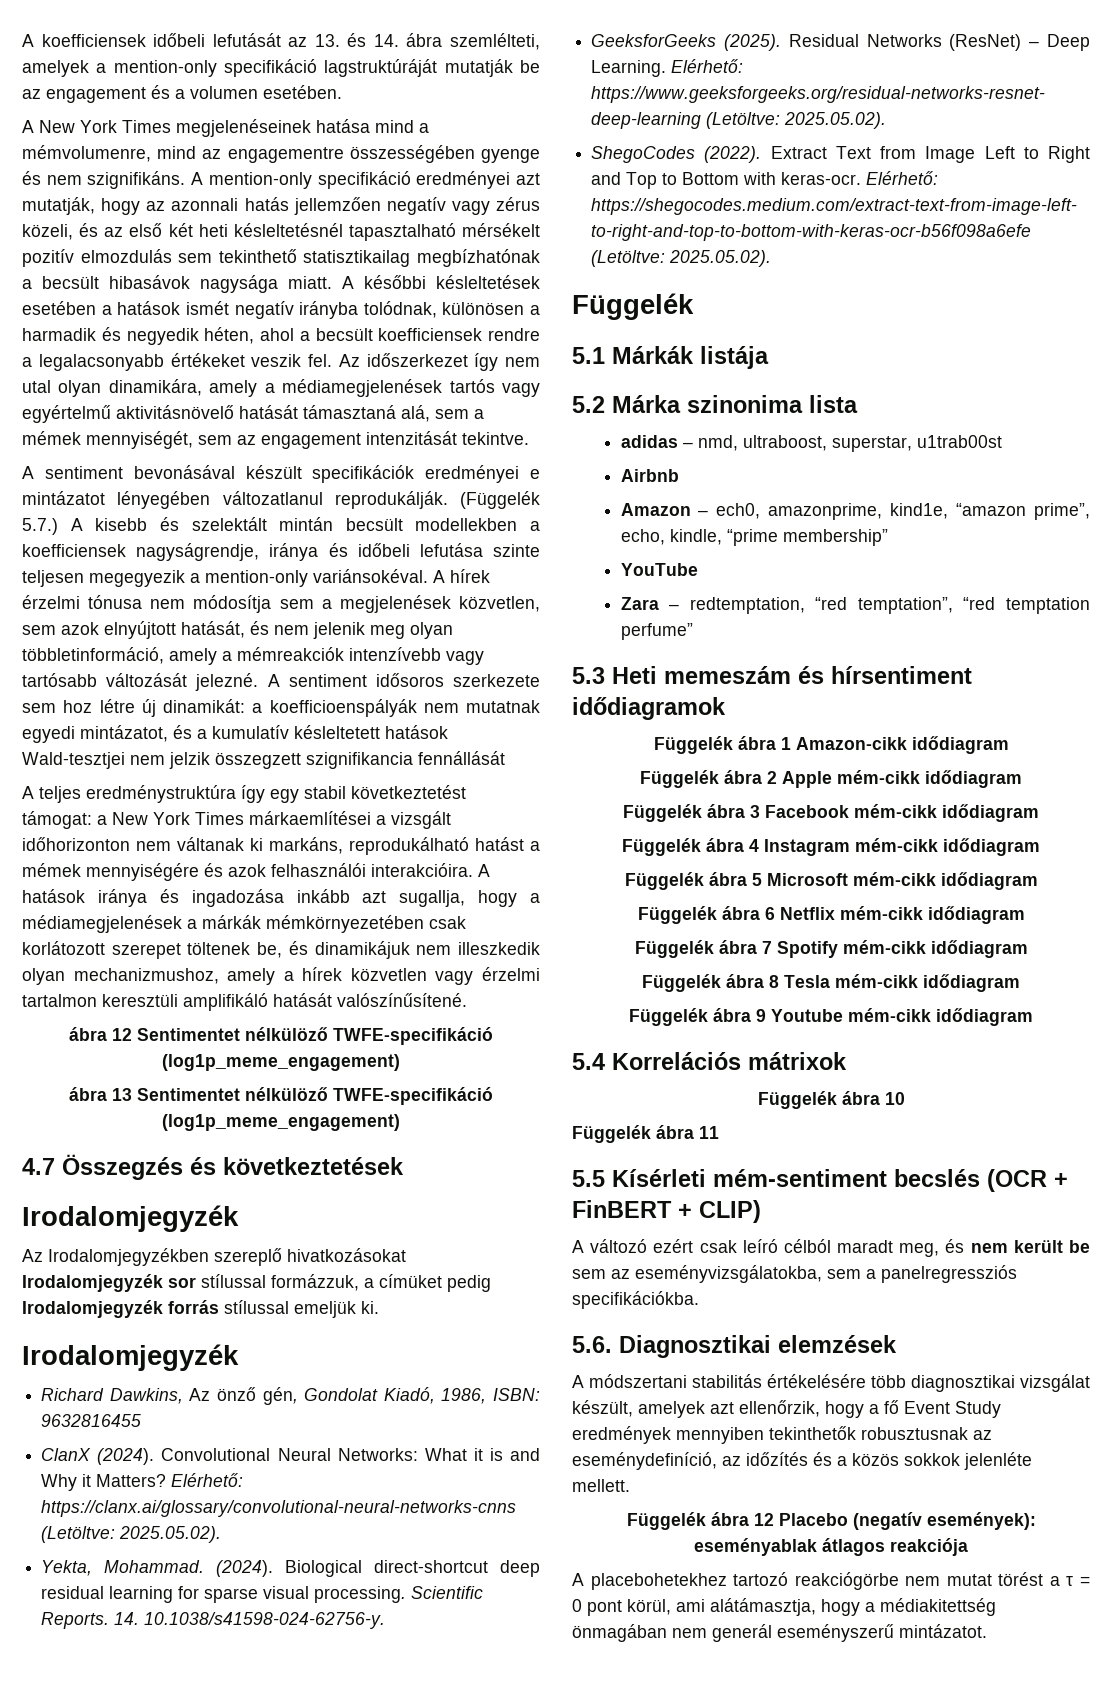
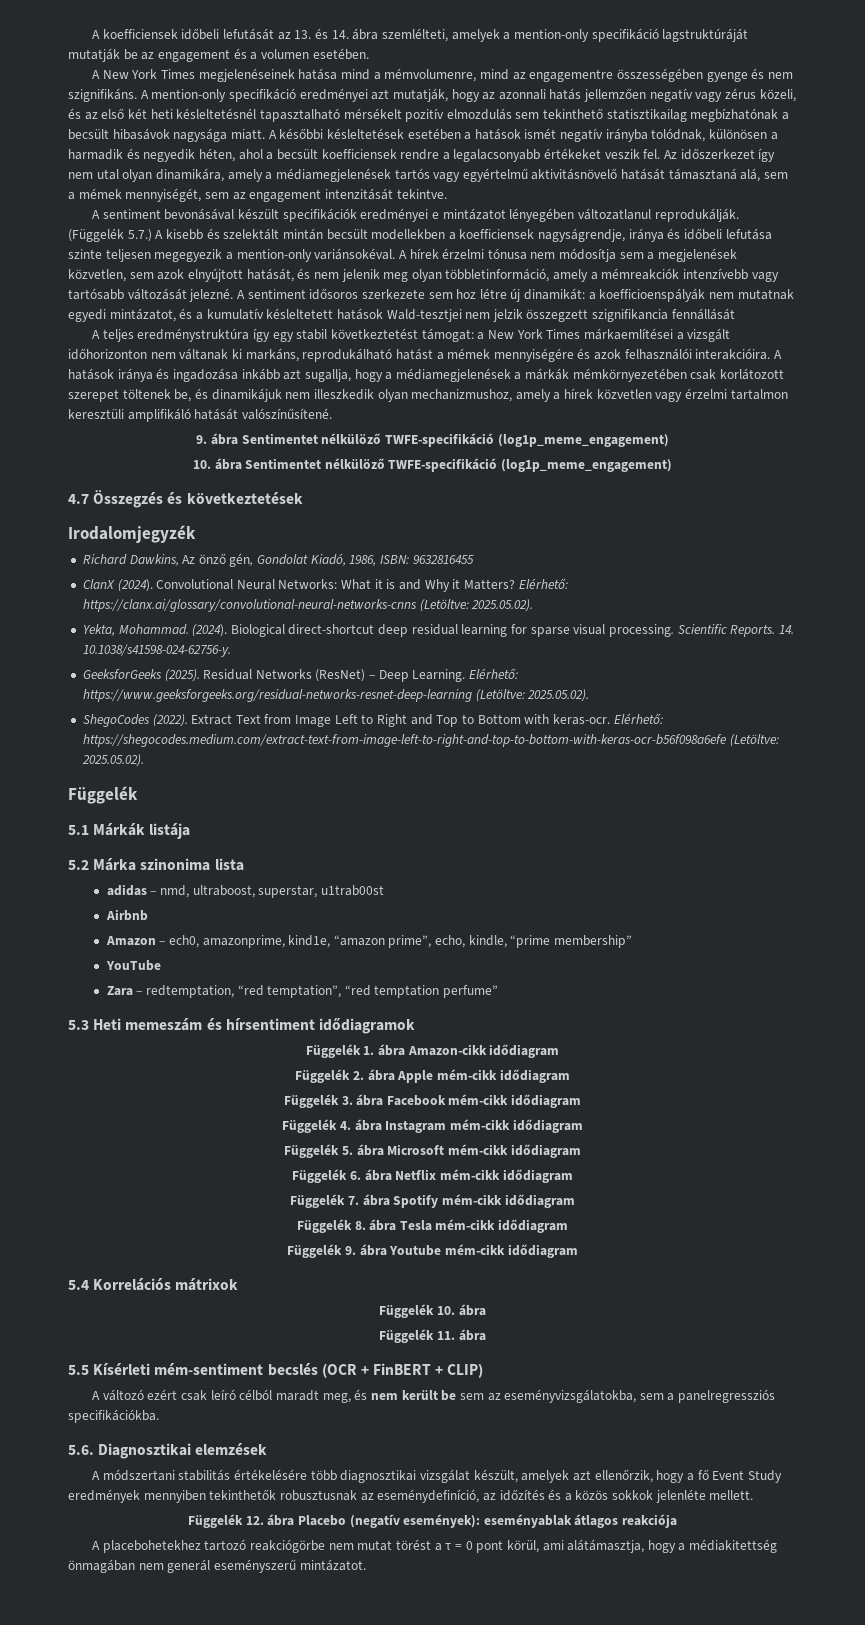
- ábra 12 Sentimentet nélkülöző TWFE-specifikáció (log1p_meme_engagement)
- ábra 13 Sentimentet nélkülöző TWFE-specifikáció (log1p_meme_engagement)
+ 9. ábra Sentimentet nélkülöző TWFE-specifikáció (log1p_meme_engagement)
+ 10. ábra Sentimentet nélkülöző TWFE-specifikáció (log1p_meme_engagement)
- Az Irodalomjegyzékben szereplő hivatkozásokat Irodalomjegyzék sor stílussal formázzuk, a címüket pedig Irodalomjegyzék forrás stílussal emeljük ki.
- Irodalomjegyzék
- Függelék ábra 1 Amazon-cikk idődiagram
+ Függelék 1. ábra Amazon-cikk idődiagram
- Függelék ábra 2 Apple mém-cikk idődiagram
+ Függelék 2. ábra Apple mém-cikk idődiagram
- Függelék ábra 3 Facebook mém-cikk idődiagram
+ Függelék 3. ábra Facebook mém-cikk idődiagram
- Függelék ábra 4 Instagram mém-cikk idődiagram
+ Függelék 4. ábra Instagram mém-cikk idődiagram
- Függelék ábra 5 Microsoft mém-cikk idődiagram
+ Függelék 5. ábra Microsoft mém-cikk idődiagram
- Függelék ábra 6 Netflix mém-cikk idődiagram
+ Függelék 6. ábra Netflix mém-cikk idődiagram
- Függelék ábra 7 Spotify mém-cikk idődiagram
+ Függelék 7. ábra Spotify mém-cikk idődiagram
- Függelék ábra 8 Tesla mém-cikk idődiagram
+ Függelék 8. ábra Tesla mém-cikk idődiagram
- Függelék ábra 9 Youtube mém-cikk idődiagram
+ Függelék 9. ábra Youtube mém-cikk idődiagram
- Függelék ábra 10
- Függelék ábra 11
+ Függelék 10. ábra
+ Függelék 11. ábra
- Függelék ábra 12 Placebo (negatív események): eseményablak átlagos reakciója
+ Függelék 12. ábra Placebo (negatív események): eseményablak átlagos reakciója

